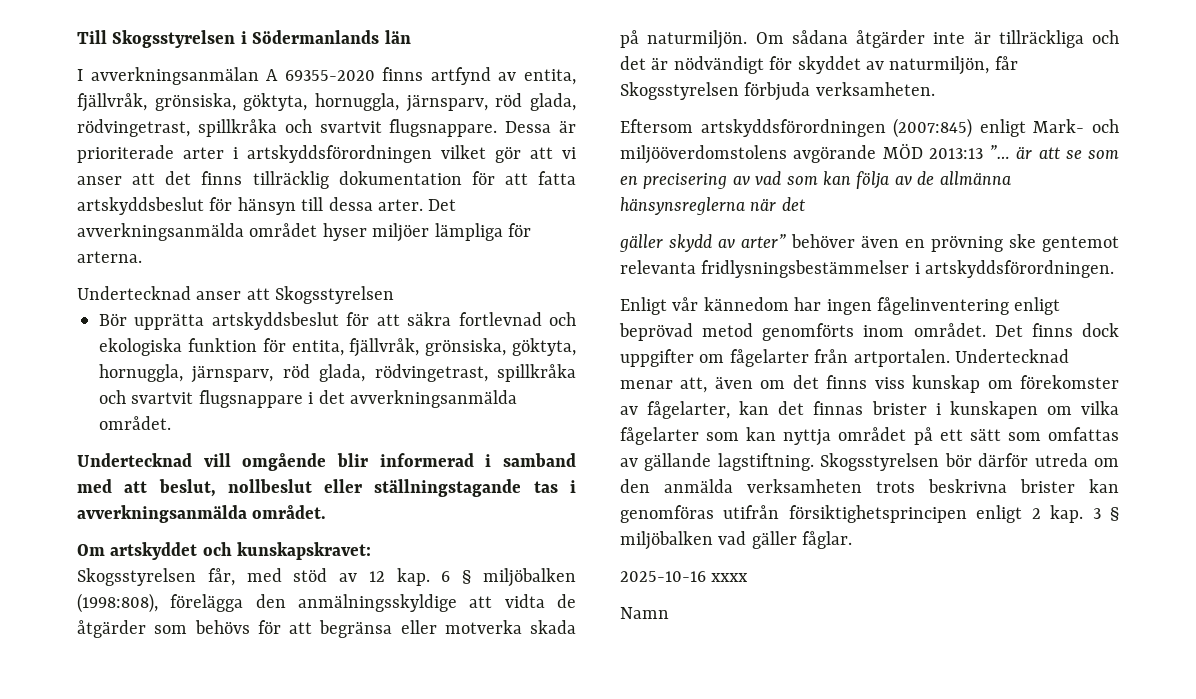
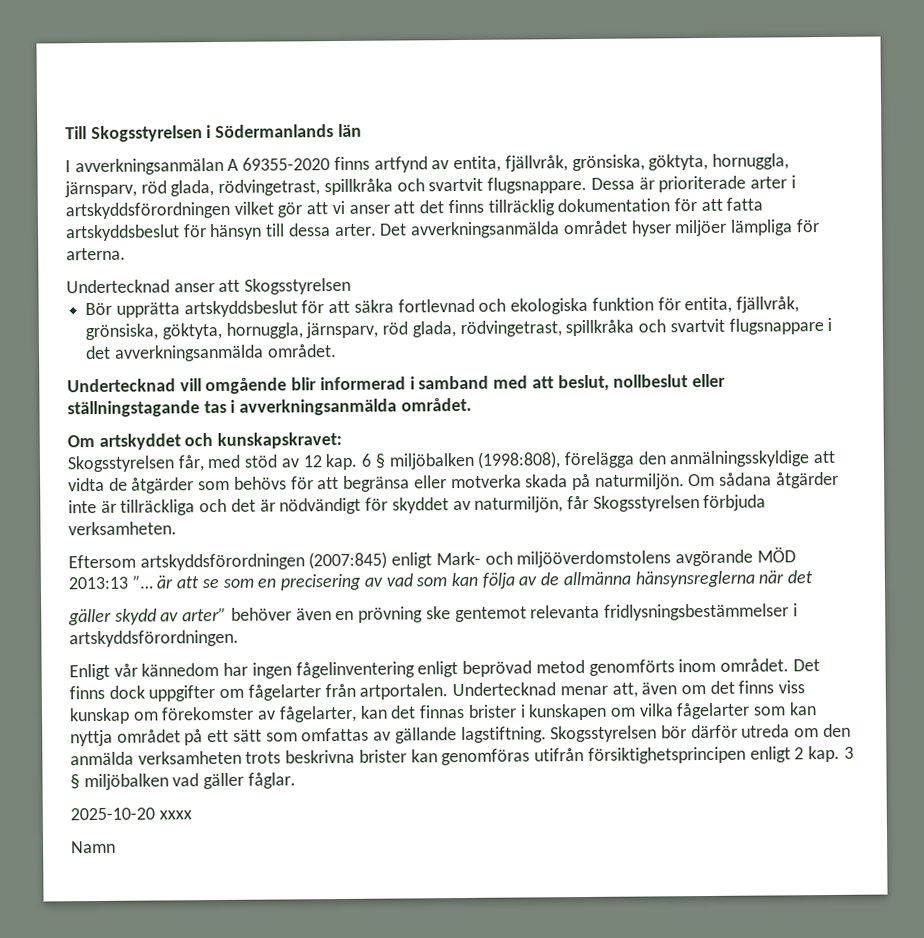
- 2025-10-16 xxxx
+ 2025-10-20 xxxx

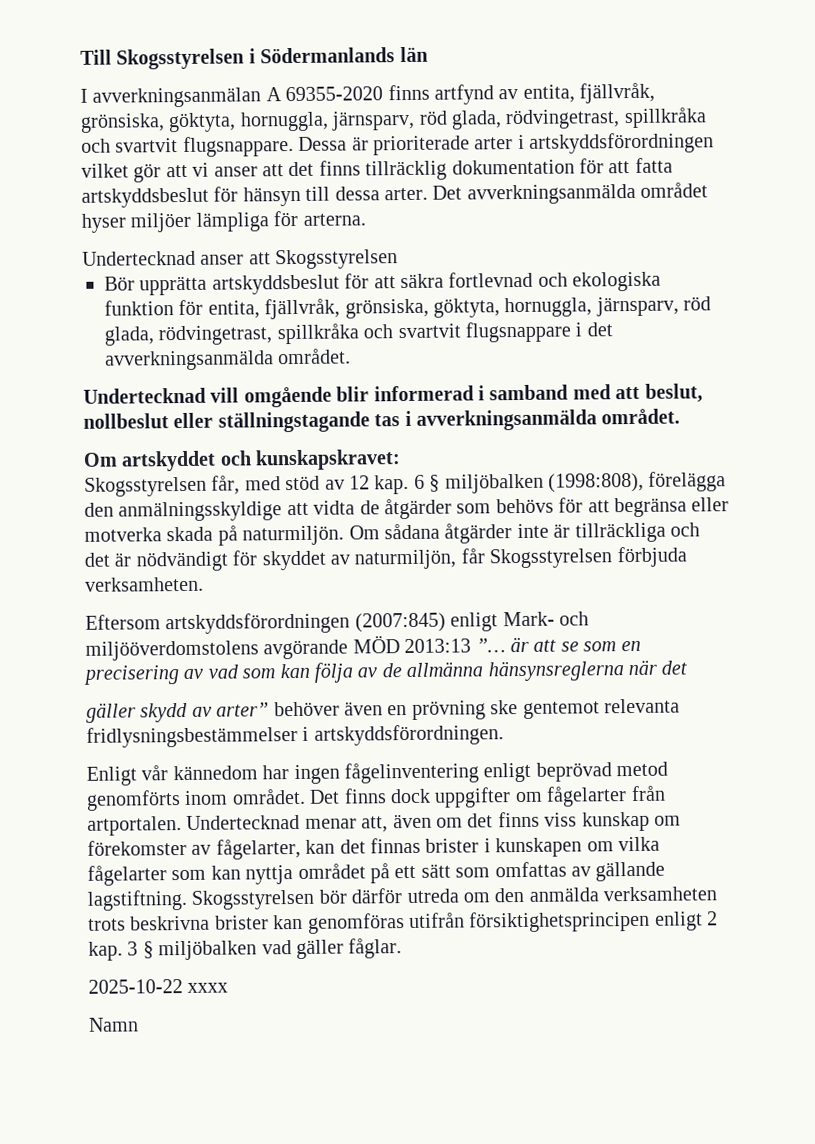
- 2025-10-20 xxxx
+ 2025-10-22 xxxx

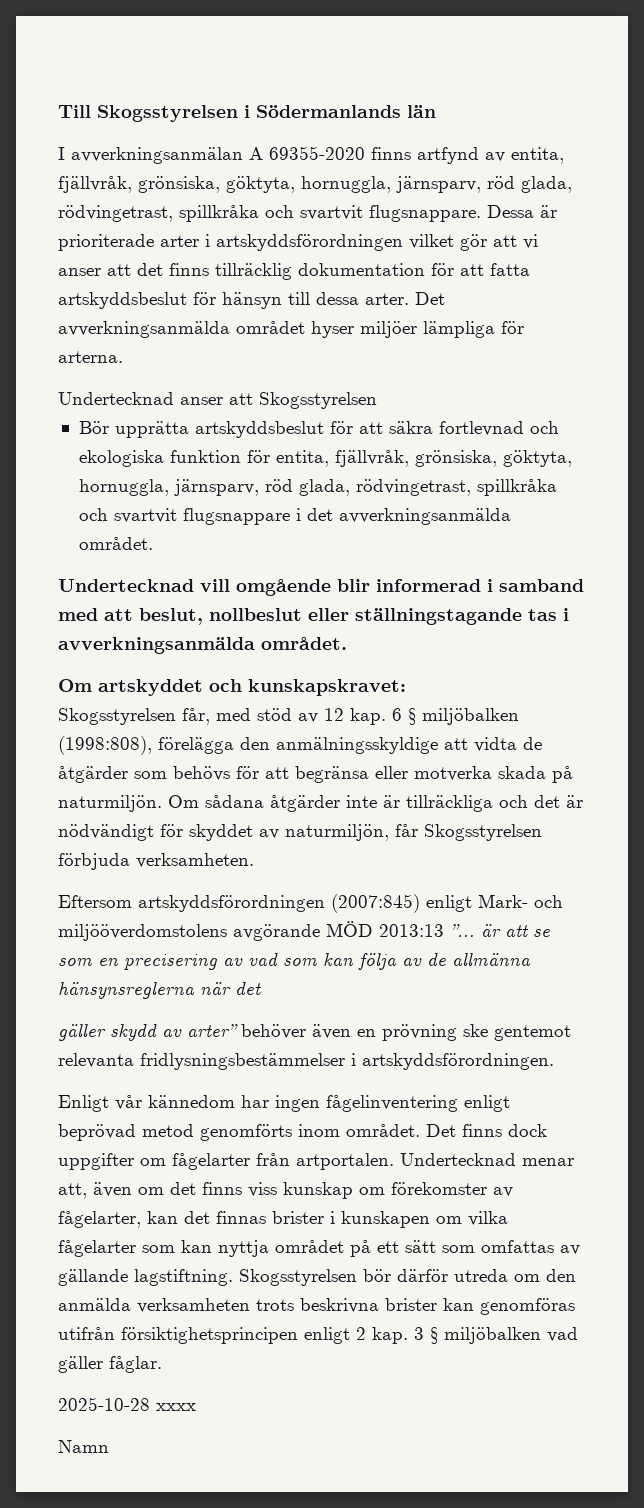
- 2025-10-22 xxxx
+ 2025-10-28 xxxx

